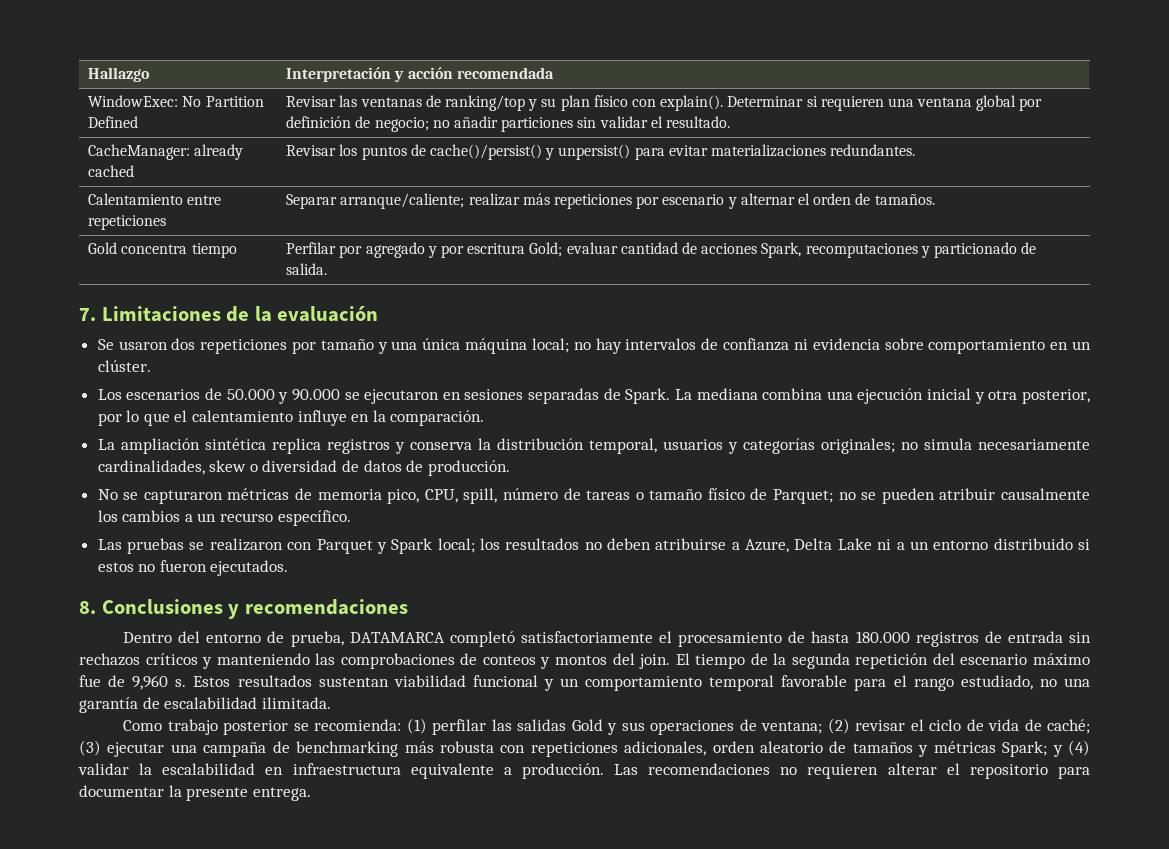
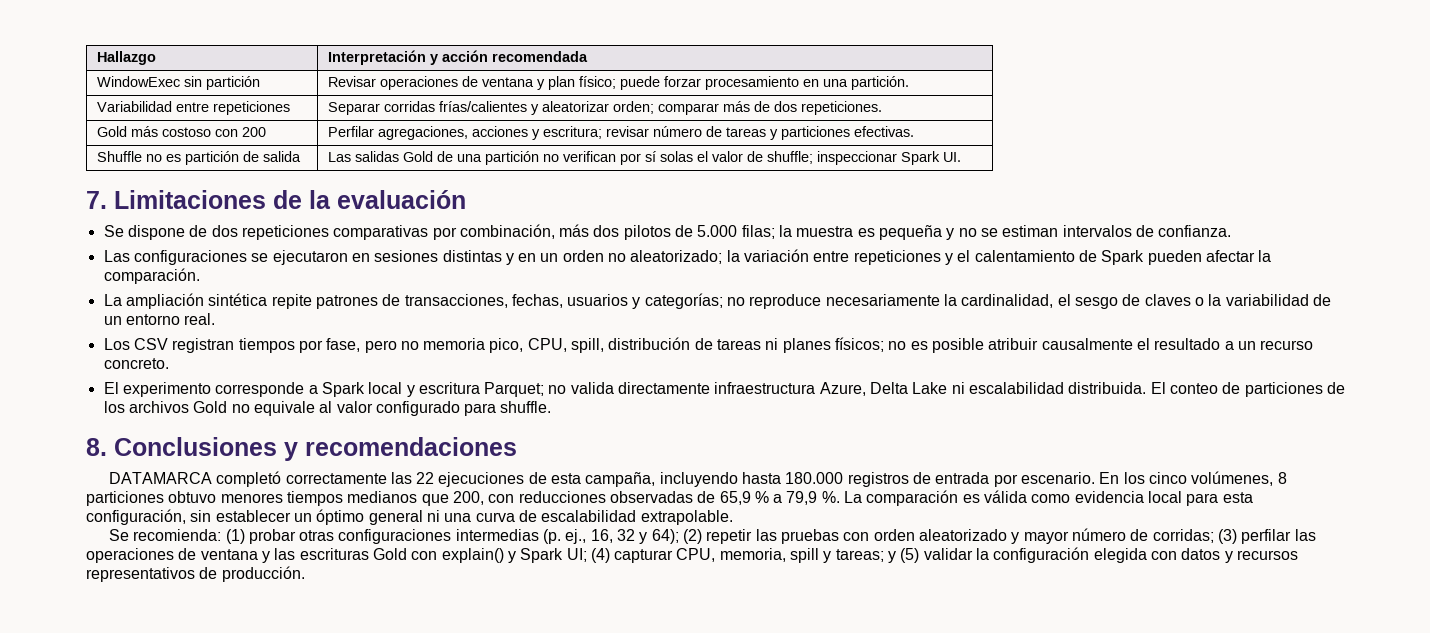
- WindowExec: No Partition Defined | Revisar las ventanas de ranking/top y su plan físico con explain(). Determinar si requieren una ventana global por definición de negocio; no añadir particiones sin validar el resultado.
- CacheManager: already cached | Revisar los puntos de cache()/persist() y unpersist() para evitar materializaciones redundantes.
- Calentamiento entre repeticiones | Separar arranque/caliente; realizar más repeticiones por escenario y alternar el orden de tamaños.
- Gold concentra tiempo | Perfilar por agregado y por escritura Gold; evaluar cantidad de acciones Spark, recomputaciones y particionado de salida.
+ WindowExec sin partición | Revisar operaciones de ventana y plan físico; puede forzar procesamiento en una partición.
+ Variabilidad entre repeticiones | Separar corridas frías/calientes y aleatorizar orden; comparar más de dos repeticiones.
+ Gold más costoso con 200 | Perfilar agregaciones, acciones y escritura; revisar número de tareas y particiones efectivas.
+ Shuffle no es partición de salida | Las salidas Gold de una partición no verifican por sí solas el valor de shuffle; inspeccionar Spark UI.
- Se usaron dos repeticiones por tamaño y una única máquina local; no hay intervalos de confianza ni evidencia sobre comportamiento en un clúster.
- Los escenarios de 50.000 y 90.000 se ejecutaron en sesiones separadas de Spark. La mediana combina una ejecución inicial y otra posterior, por lo que el calentamiento influye en la comparación.
+ Se dispone de dos repeticiones comparativas por combinación, más dos pilotos de 5.000 filas; la muestra es pequeña y no se estiman intervalos de confianza.
+ Las configuraciones se ejecutaron en sesiones distintas y en un orden no aleatorizado; la variación entre repeticiones y el calentamiento de Spark pueden afectar la comparación.
- La ampliación sintética replica registros y conserva la distribución temporal, usuarios y categorías originales; no simula necesariamente cardinalidades, skew o diversidad de datos de producción.
- No se capturaron métricas de memoria pico, CPU, spill, número de tareas o tamaño físico de Parquet; no se pueden atribuir causalmente los cambios a un recurso específico.
- Las pruebas se realizaron con Parquet y Spark local; los resultados no deben atribuirse a Azure, Delta Lake ni a un entorno distribuido si estos no fueron ejecutados.
+ La ampliación sintética repite patrones de transacciones, fechas, usuarios y categorías; no reproduce necesariamente la cardinalidad, el sesgo de claves o la variabilidad de un entorno real.
+ Los CSV registran tiempos por fase, pero no memoria pico, CPU, spill, distribución de tareas ni planes físicos; no es posible atribuir causalmente el resultado a un recurso concreto.
+ El experimento corresponde a Spark local y escritura Parquet; no valida directamente infraestructura Azure, Delta Lake ni escalabilidad distribuida. El conteo de particiones de los archivos Gold no equivale al valor configurado para shuffle.
  8. Conclusiones y recomendaciones
- Dentro del entorno de prueba, DATAMARCA completó satisfactoriamente el procesamiento de hasta 180.000 registros de entrada sin rechazos críticos y manteniendo las comprobaciones de conteos y montos del join. El tiempo de la segunda repetición del escenario máximo fue de 9,960 s. Estos resultados sustentan viabilidad funcional y un comportamiento temporal favorable para el rango estudiado, no una garantía de escalabilidad ilimitada.
- Como trabajo posterior se recomienda: (1) perfilar las salidas Gold y sus operaciones de ventana; (2) revisar el ciclo de vida de caché; (3) ejecutar una campaña de benchmarking más robusta con repeticiones adicionales, orden aleatorio de tamaños y métricas Spark; y (4) validar la escalabilidad en infraestructura equivalente a producción. Las recomendaciones no requieren alterar el repositorio para documentar la presente entrega.
+ DATAMARCA completó correctamente las 22 ejecuciones de esta campaña, incluyendo hasta 180.000 registros de entrada por escenario. En los cinco volúmenes, 8 particiones obtuvo menores tiempos medianos que 200, con reducciones observadas de 65,9 % a 79,9 %. La comparación es válida como evidencia local para esta configuración, sin establecer un óptimo general ni una curva de escalabilidad extrapolable.
+ Se recomienda: (1) probar otras configuraciones intermedias (p. ej., 16, 32 y 64); (2) repetir las pruebas con orden aleatorizado y mayor número de corridas; (3) perfilar las operaciones de ventana y las escrituras Gold con explain() y Spark UI; (4) capturar CPU, memoria, spill y tareas; y (5) validar la configuración elegida con datos y recursos representativos de producción.

